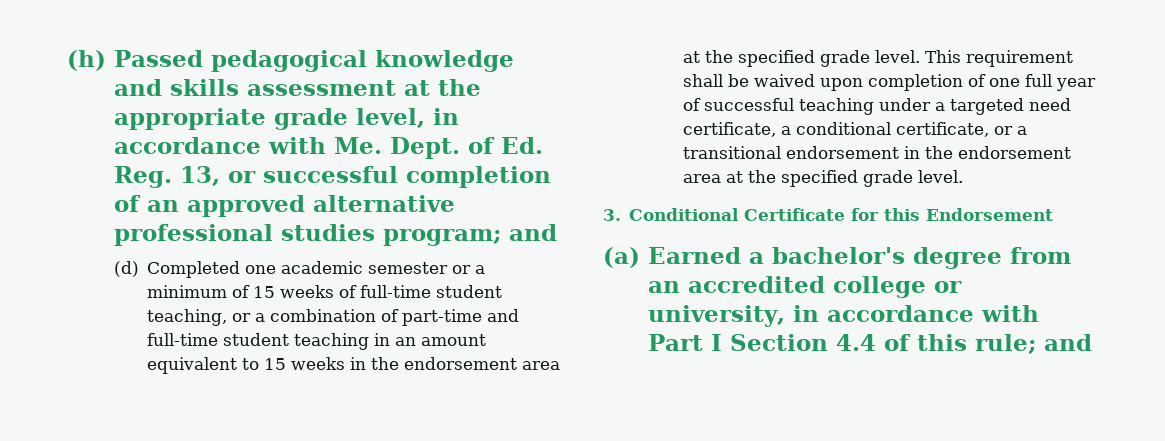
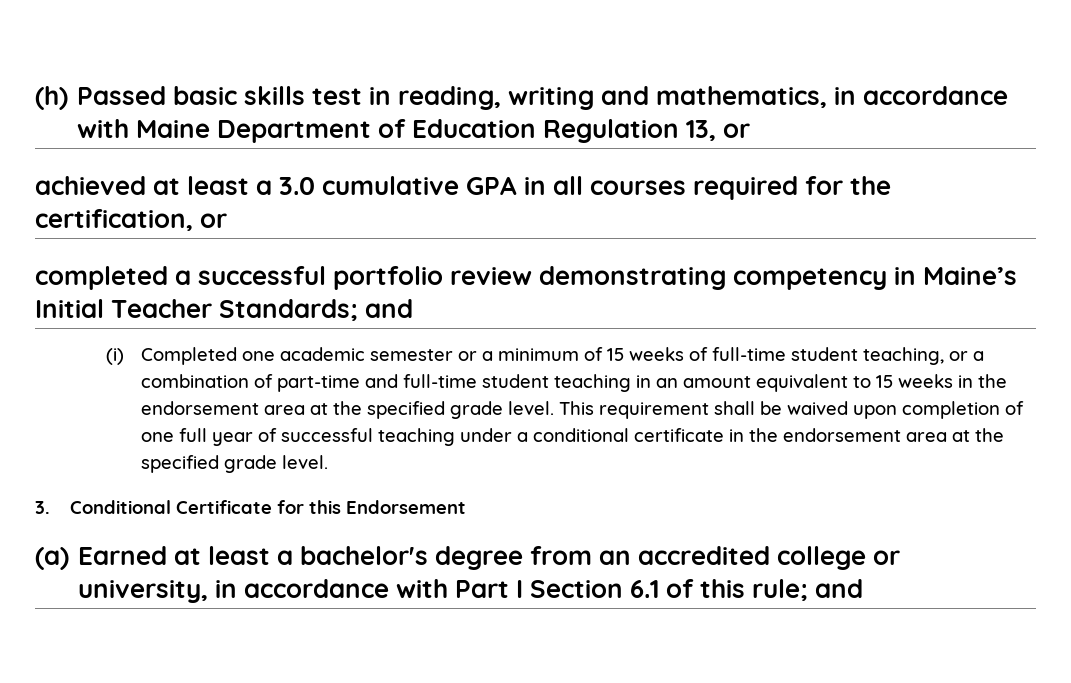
- (h) Passed pedagogical knowledge and skills assessment at the appropriate grade level, in accordance with Me. Dept. of Ed. Reg. 13, or successful completion of an approved alternative professional studies program; and
+ (h) Passed basic skills test in reading, writing and mathematics, in accordance with Maine Department of Education Regulation 13, or
+ achieved at least a 3.0 cumulative GPA in all courses required for the certification, or
+ completed a successful portfolio review demonstrating competency in Maine’s Initial Teacher Standards; and
- (d) Completed one academic semester or a minimum of 15 weeks of full-time student teaching, or a combination of part-time and full-time student teaching in an amount equivalent to 15 weeks in the endorsement area at the specified grade level.
+ (i) Completed one academic semester or a minimum of 15 weeks of full-time student teaching, or a combination of part-time and full-time student teaching in an amount equivalent to 15 weeks in the endorsement area at the specified grade level.
- This requirement shall be waived upon completion of one full year of successful teaching under a targeted need certificate, a conditional certificate, or a transitional endorsement in the endorsement area at the specified grade level.
+ This requirement shall be waived upon completion of one full year of successful teaching under a conditional certificate in the endorsement area at the specified grade level.
- (a) Earned a bachelor's degree from an accredited college or university, in accordance with Part I Section 4.4 of this rule; and
+ (a) Earned at least a bachelor's degree from an accredited college or university, in accordance with Part I Section 6.1 of this rule; and

